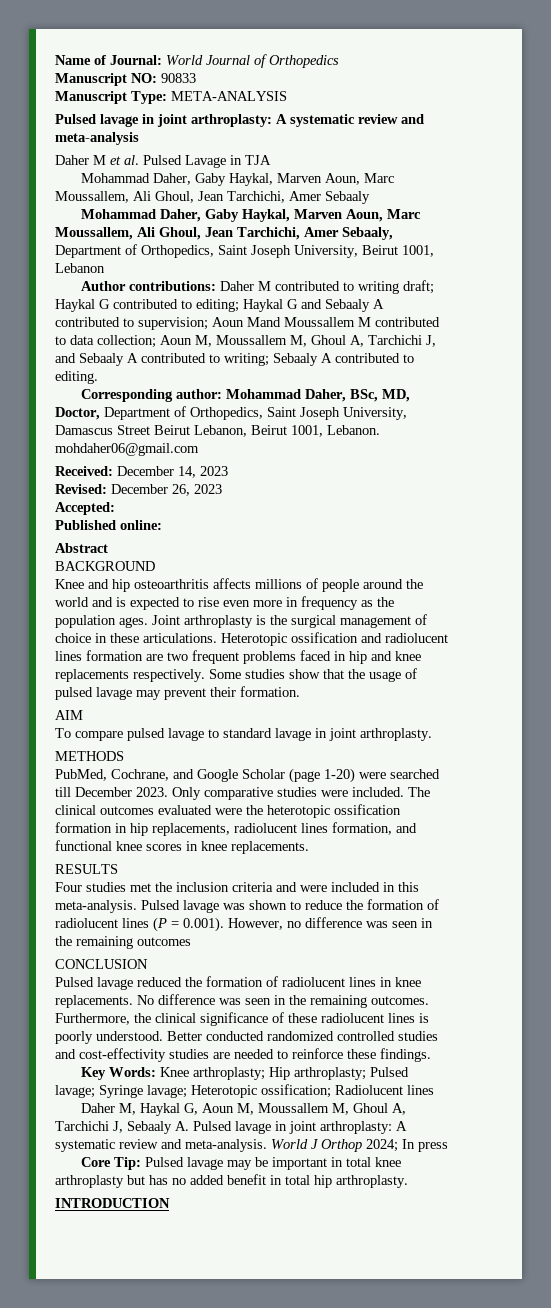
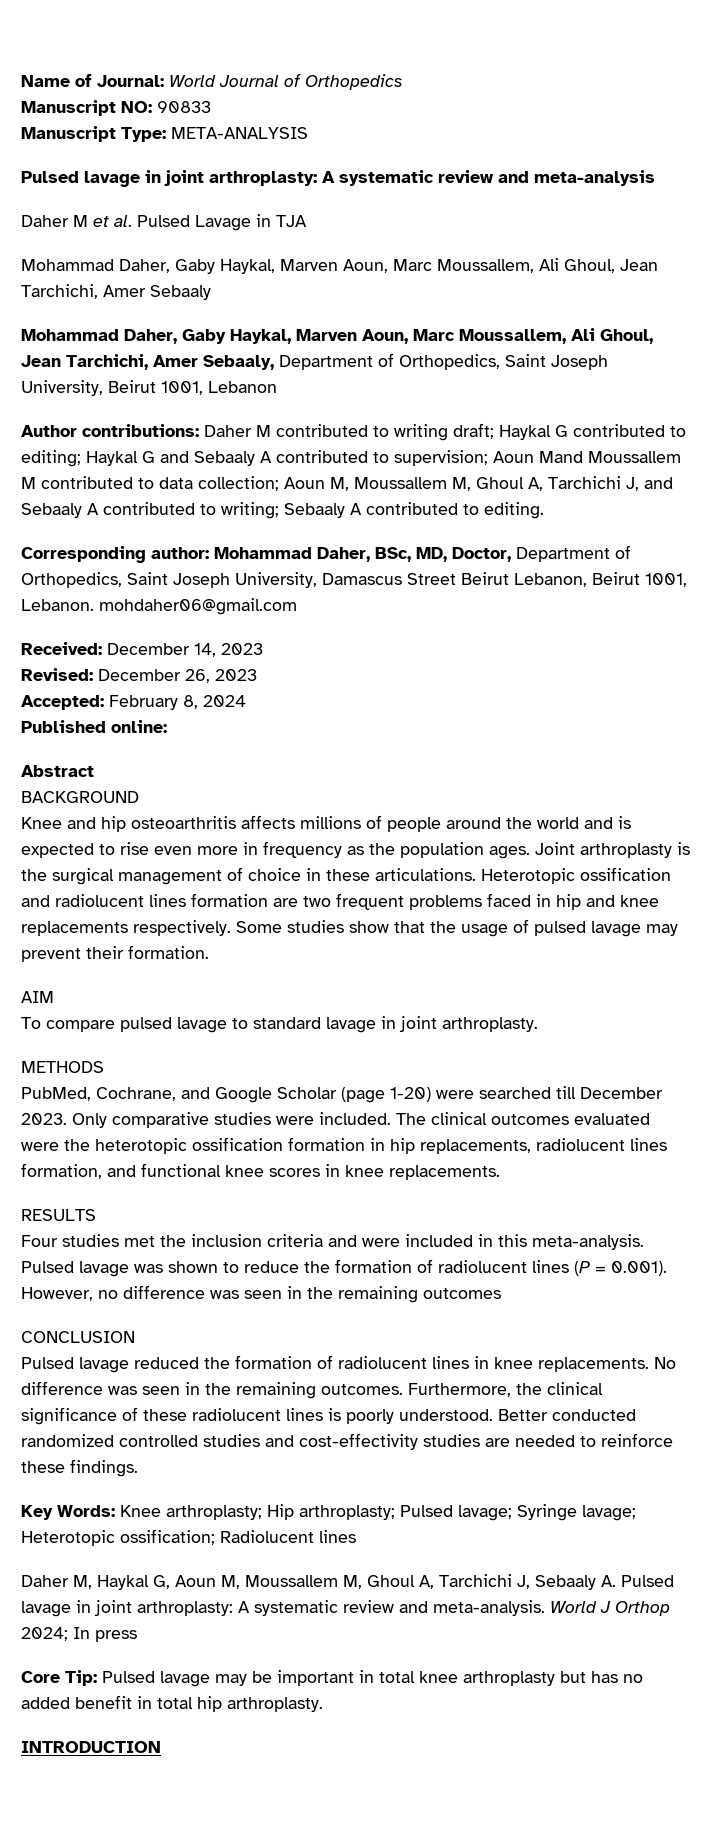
- Accepted:
+ Accepted: February 8, 2024

